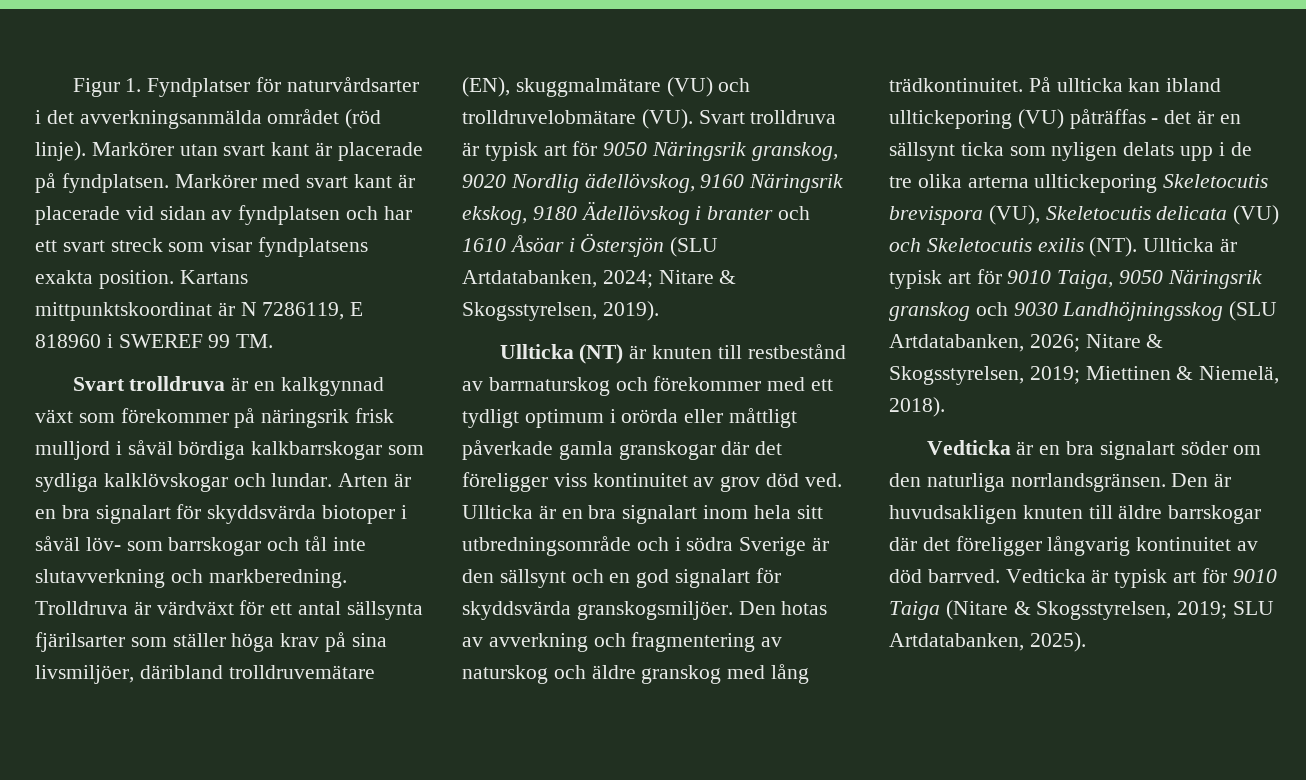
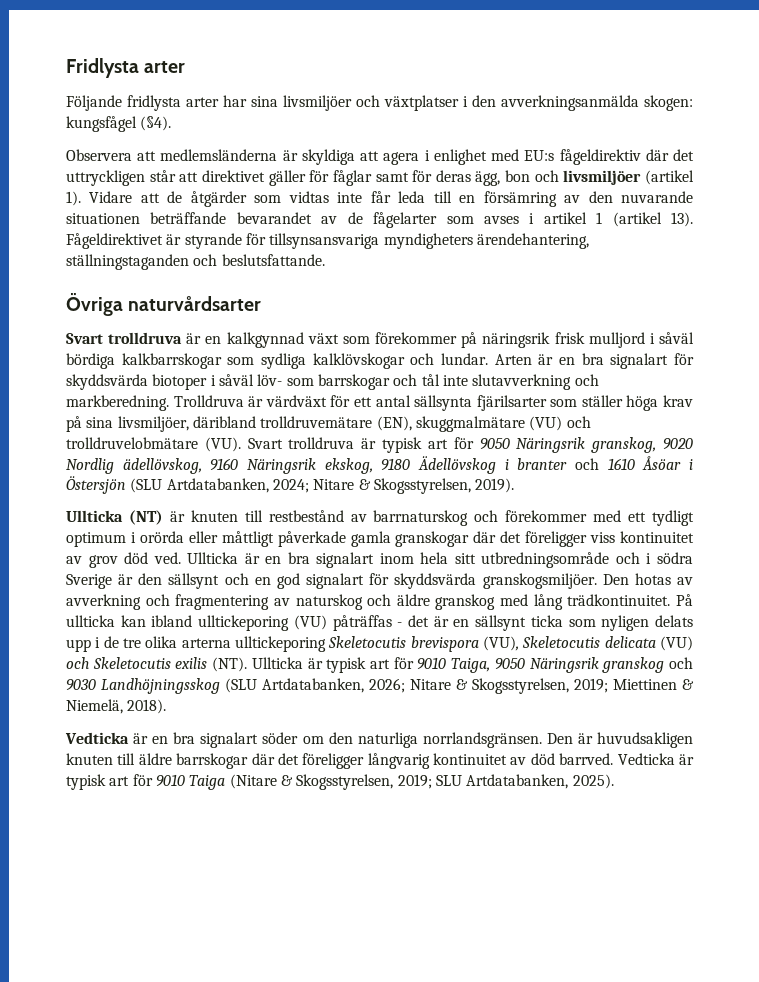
- Figur 1. Fyndplatser för naturvårdsarter i det avverkningsanmälda området (röd linje). Markörer utan svart kant är placerade på fyndplatsen. Markörer med svart kant är placerade vid sidan av fyndplatsen och har ett svart streck som visar fyndplatsens exakta position. Kartans mittpunktskoordinat är N 7286119, E 818960 i SWEREF 99 TM.
+ Fridlysta arter
+ Följande fridlysta arter har sina livsmiljöer och växtplatser i den avverkningsanmälda skogen: kungsfågel (§4).
+ Observera att medlemsländerna är skyldiga att agera i enlighet med EU:s fågeldirektiv där det uttryckligen står att direktivet gäller för fåglar samt för deras ägg, bon och livsmiljöer (artikel 1). Vidare att de åtgärder som vidtas inte får leda till en försämring av den nuvarande situationen beträffande bevarandet av de fågelarter som avses i artikel 1 (artikel 13). Fågeldirektivet är styrande för tillsynsansvariga myndigheters ärendehantering, ställningstaganden och beslutsfattande.
+ Övriga naturvårdsarter

